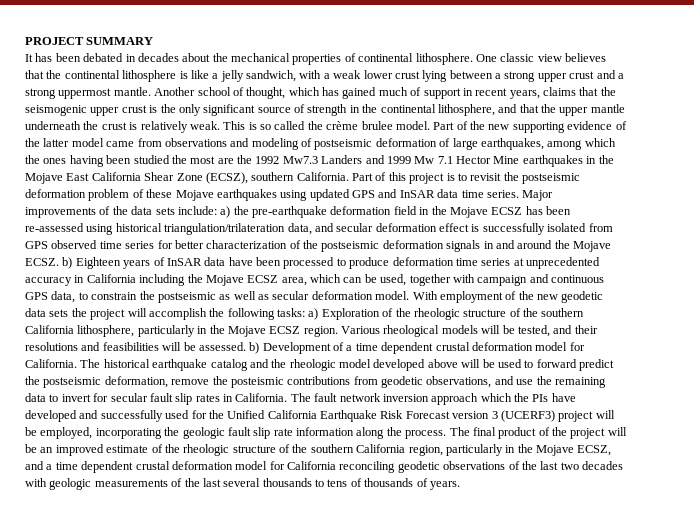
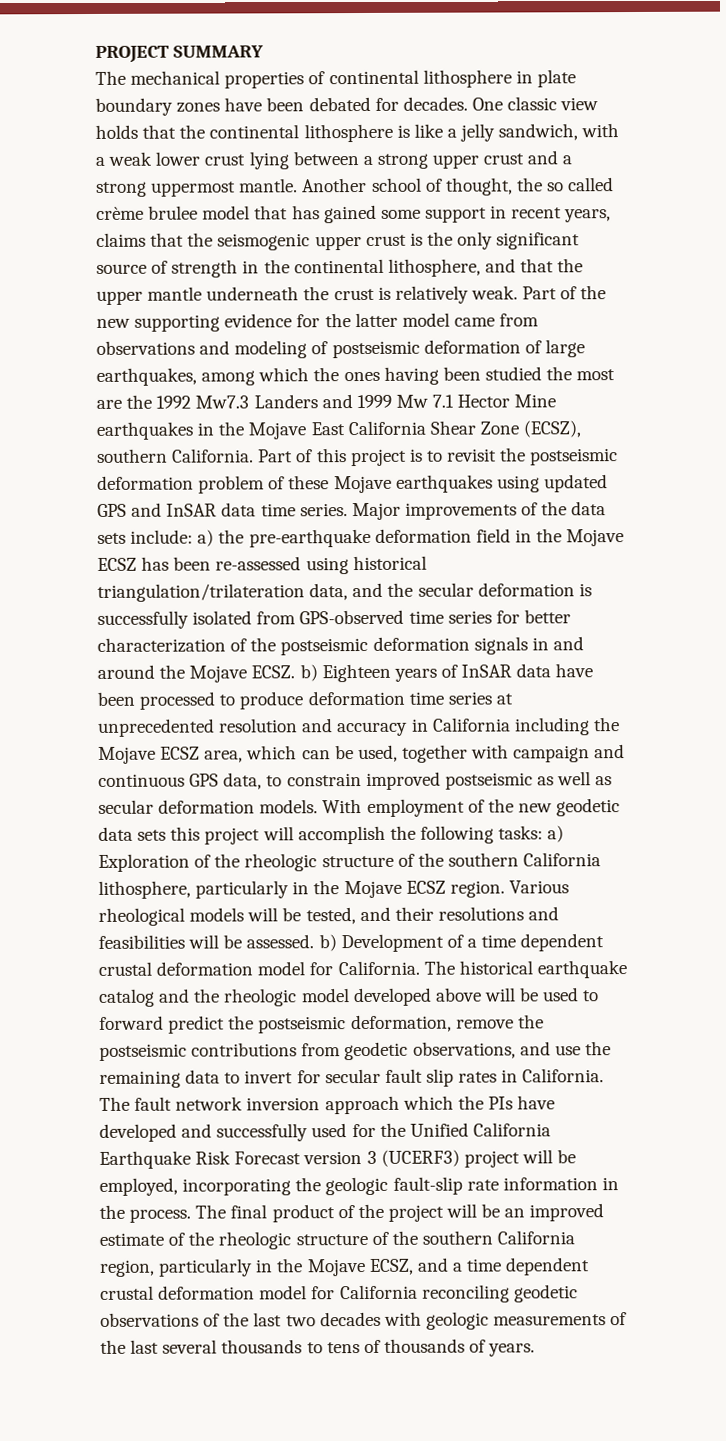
- It has been debated in decades about the mechanical properties of continental lithosphere.
+ The mechanical properties of continental lithosphere in plate boundary zones have been debated for decades.
- One classic view believes that the continental lithosphere is like a jelly sandwich, with a weak lower crust lying between a strong upper crust and a strong uppermost mantle.
+ One classic view holds that the continental lithosphere is like a jelly sandwich, with a weak lower crust lying between a strong upper crust and a strong uppermost mantle.
- Another school of thought, which has gained much of support in recent years, claims that the seismogenic upper crust is the only significant source of strength in the continental lithosphere, and that the upper mantle underneath the crust is relatively weak.
+ Another school of thought, the so called crème brulee model that has gained some support in recent years, claims that the seismogenic upper crust is the only significant source of strength in the continental lithosphere, and that the upper mantle underneath the crust is relatively weak.
- This is so called the crème brulee model.
- Part of the new supporting evidence of the latter model came from observations and modeling of postseismic deformation of large earthquakes, among which the ones having been studied the most are the 1992 Mw7.3 Landers and 1999 Mw 7.1 Hector Mine earthquakes in the Mojave East California Shear Zone (ECSZ), southern California.
+ Part of the new supporting evidence for the latter model came from observations and modeling of postseismic deformation of large earthquakes, among which the ones having been studied the most are the 1992 Mw7.3 Landers and 1999 Mw 7.1 Hector Mine earthquakes in the Mojave East California Shear Zone (ECSZ), southern California.
- a) the pre-earthquake deformation field in the Mojave ECSZ has been re-assessed using historical triangulation/trilateration data, and secular deformation effect is successfully isolated from GPS observed time series for better characterization of the postseismic deformation signals in and around the Mojave ECSZ. b) Eighteen years of InSAR data have been processed to produce deformation time series at unprecedented accuracy in California including the Mojave ECSZ area, which can be used, together with campaign and continuous GPS data, to constrain the postseismic as well as secular deformation model.
+ a) the pre-earthquake deformation field in the Mojave ECSZ has been re-assessed using historical triangulation/trilateration data, and the secular deformation is successfully isolated from GPS-observed time series for better characterization of the postseismic deformation signals in and around the Mojave ECSZ. b) Eighteen years of InSAR data have been processed to produce deformation time series at unprecedented resolution and accuracy in California including the Mojave ECSZ area, which can be used, together with campaign and continuous GPS data, to constrain improved postseismic as well as secular deformation models.
- With employment of the new geodetic data sets the project will accomplish the following tasks: a) Exploration of the rheologic structure of the southern California lithosphere, particularly in the Mojave ECSZ region.
+ With employment of the new geodetic data sets this project will accomplish the following tasks: a) Exploration of the rheologic structure of the southern California lithosphere, particularly in the Mojave ECSZ region.
- The historical earthquake catalog and the rheologic model developed above will be used to forward predict the postseismic deformation, remove the posteismic contributions from geodetic observations, and use the remaining data to invert for secular fault slip rates in California.
+ The historical earthquake catalog and the rheologic model developed above will be used to forward predict the postseismic deformation, remove the postseismic contributions from geodetic observations, and use the remaining data to invert for secular fault slip rates in California.
- The fault network inversion approach which the PIs have developed and successfully used for the Unified California Earthquake Risk Forecast version 3 (UCERF3) project will be employed, incorporating the geologic fault slip rate information along the process.
+ The fault network inversion approach which the PIs have developed and successfully used for the Unified California Earthquake Risk Forecast version 3 (UCERF3) project will be employed, incorporating the geologic fault-slip rate information in the process.

